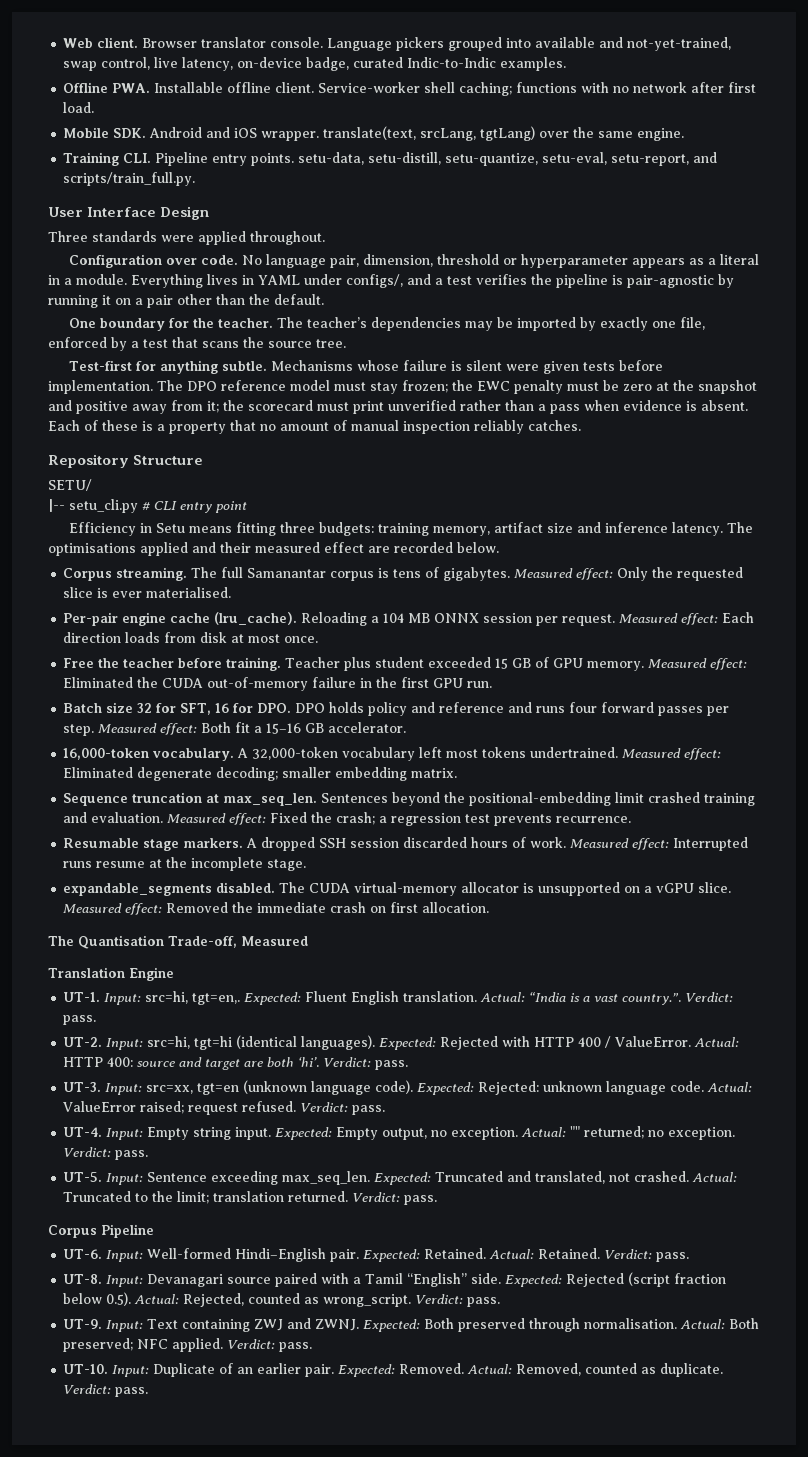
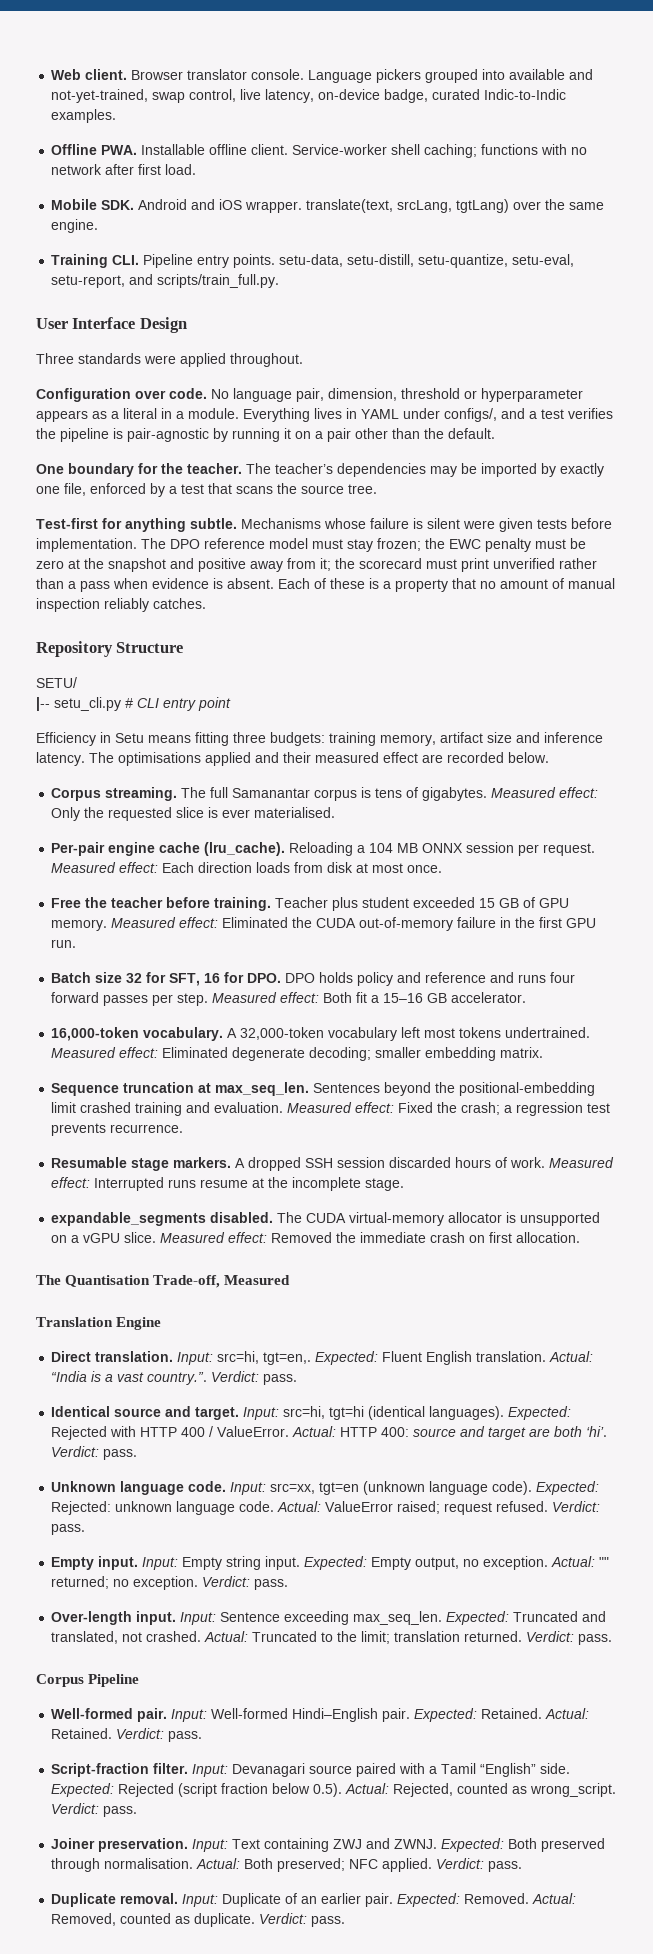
- UT-1.
+ Direct translation.
- UT-2.
+ Identical source and target.
- UT-3.
+ Unknown language code.
- UT-4.
+ Empty input.
- UT-5.
+ Over-length input.
- UT-6.
+ Well-formed pair.
- UT-8.
+ Script-fraction filter.
- UT-9.
+ Joiner preservation.
- UT-10.
+ Duplicate removal.

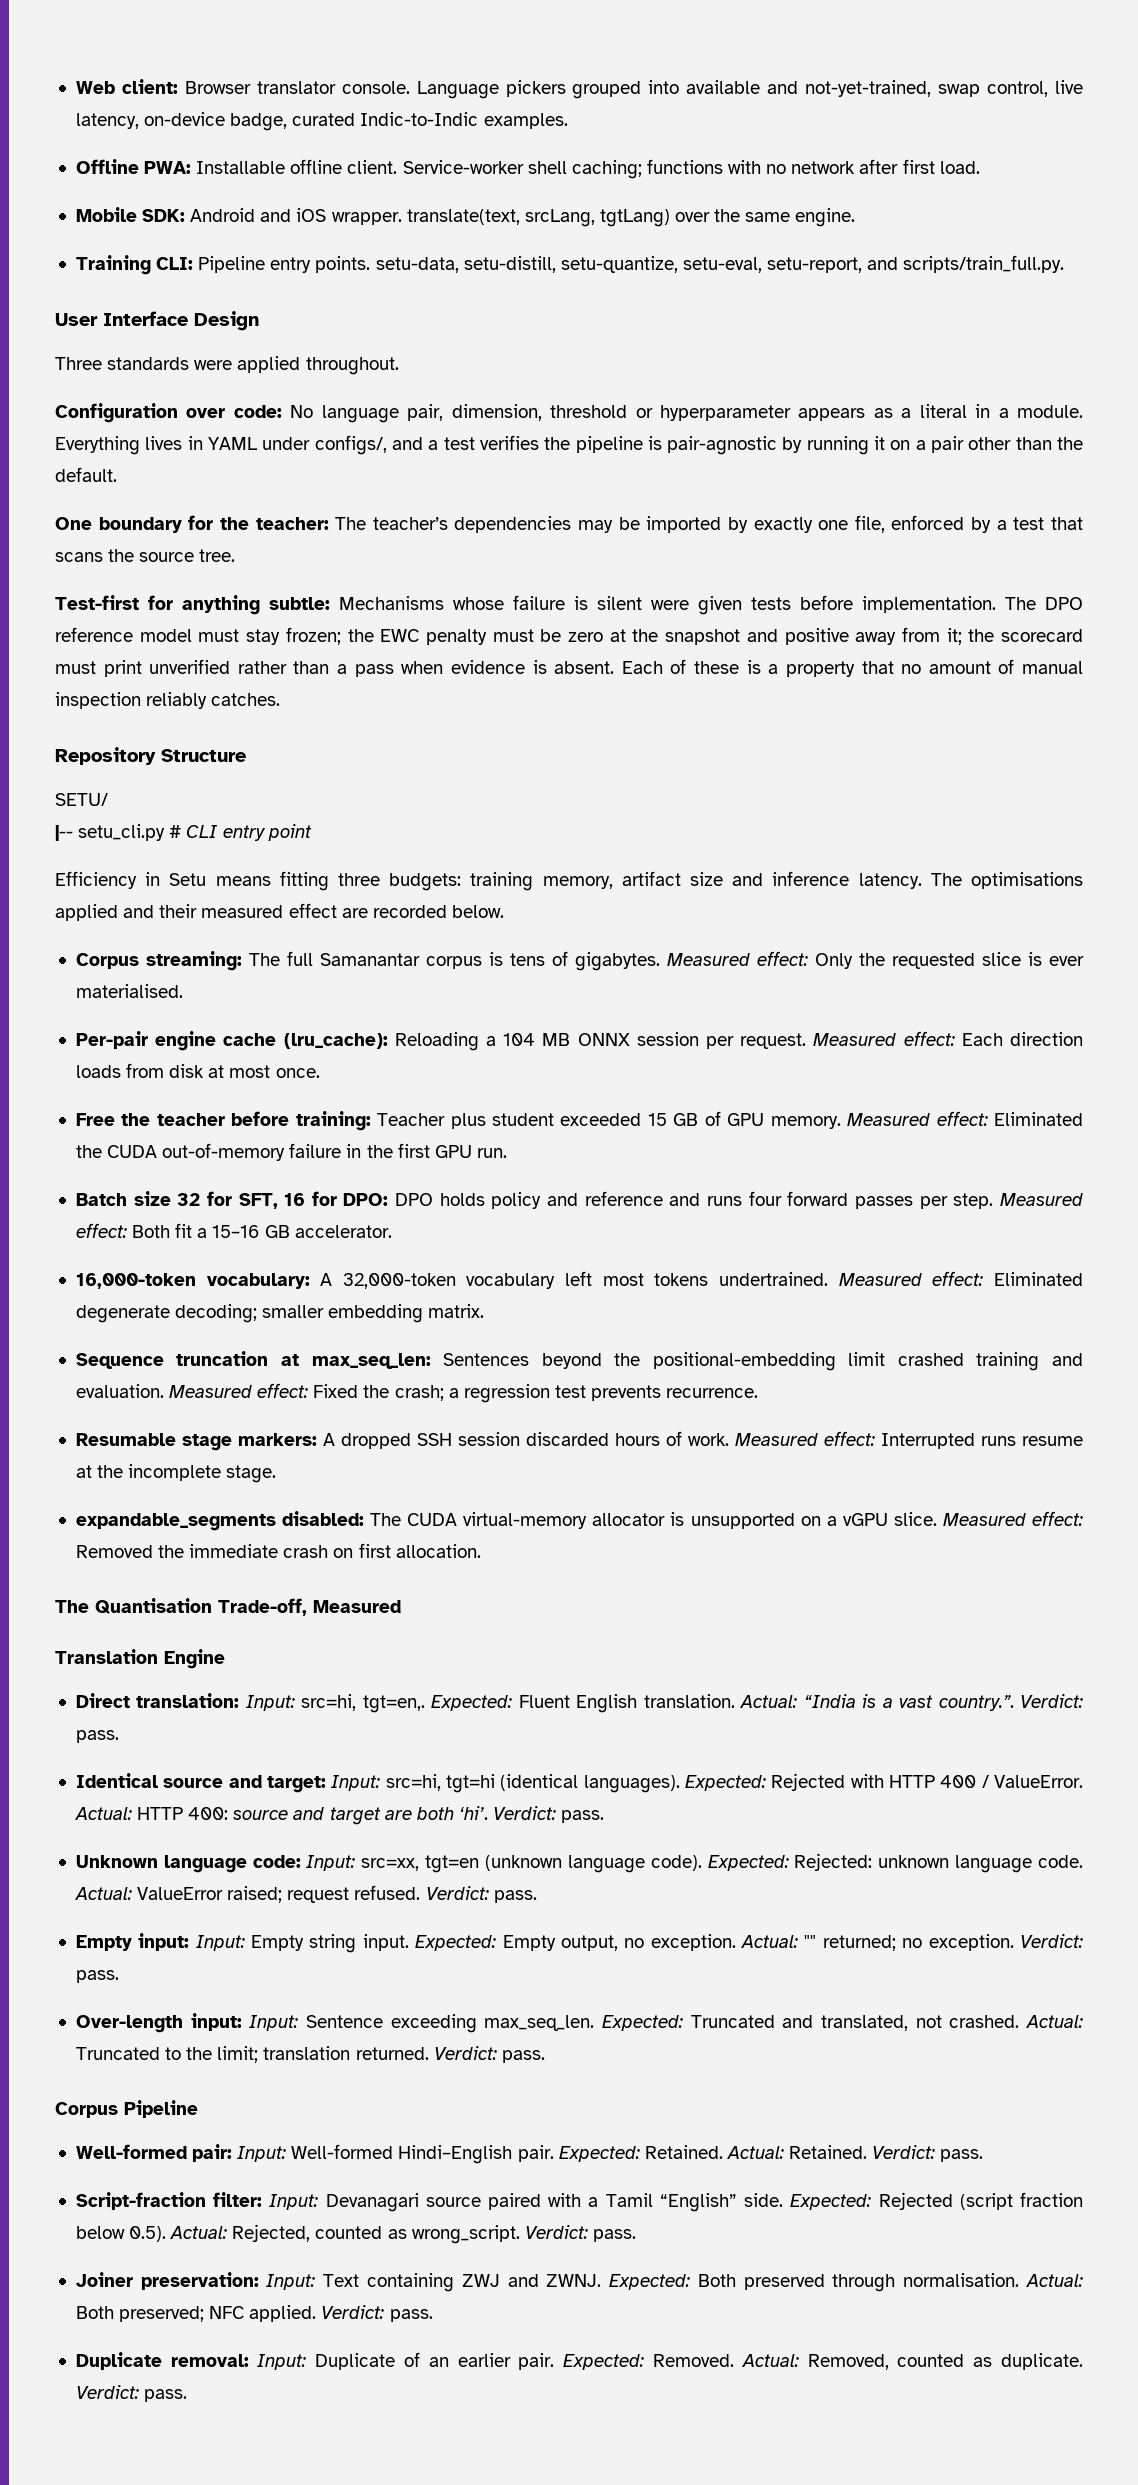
- Web client. Browser translator console.
+ Web client: Browser translator console.
- Offline PWA. Installable offline client.
+ Offline PWA: Installable offline client.
- Mobile SDK. Android and iOS wrapper. translate(text, srcLang, tgtLang) over the same engine.
+ Mobile SDK: Android and iOS wrapper. translate(text, srcLang, tgtLang) over the same engine.
- Training CLI. Pipeline entry points. setu-data, setu-distill, setu-quantize, setu-eval, setu-report, and scripts/train_full.py.
+ Training CLI: Pipeline entry points. setu-data, setu-distill, setu-quantize, setu-eval, setu-report, and scripts/train_full.py.
- Configuration over code. No language pair, dimension, threshold or hyperparameter appears as a literal in a module.
+ Configuration over code: No language pair, dimension, threshold or hyperparameter appears as a literal in a module.
- One boundary for the teacher. The teacher’s dependencies may be imported by exactly one file, enforced by a test that scans the source tree.
+ One boundary for the teacher: The teacher’s dependencies may be imported by exactly one file, enforced by a test that scans the source tree.
- Test-first for anything subtle. Mechanisms whose failure is silent were given tests before implementation.
+ Test-first for anything subtle: Mechanisms whose failure is silent were given tests before implementation.
- Corpus streaming. The full Samanantar corpus is tens of gigabytes.
+ Corpus streaming: The full Samanantar corpus is tens of gigabytes.
- Per-pair engine cache (lru_cache). Reloading a 104 MB ONNX session per request.
+ Per-pair engine cache (lru_cache): Reloading a 104 MB ONNX session per request.
- Free the teacher before training. Teacher plus student exceeded 15 GB of GPU memory.
+ Free the teacher before training: Teacher plus student exceeded 15 GB of GPU memory.
- Batch size 32 for SFT, 16 for DPO. DPO holds policy and reference and runs four forward passes per step.
+ Batch size 32 for SFT, 16 for DPO: DPO holds policy and reference and runs four forward passes per step.
- 16,000-token vocabulary. A 32,000-token vocabulary left most tokens undertrained.
+ 16,000-token vocabulary: A 32,000-token vocabulary left most tokens undertrained.
- Sequence truncation at max_seq_len. Sentences beyond the positional-embedding limit crashed training and evaluation.
+ Sequence truncation at max_seq_len: Sentences beyond the positional-embedding limit crashed training and evaluation.
- Resumable stage markers. A dropped SSH session discarded hours of work.
+ Resumable stage markers: A dropped SSH session discarded hours of work.
- expandable_segments disabled. The CUDA virtual-memory allocator is unsupported on a vGPU slice.
+ expandable_segments disabled: The CUDA virtual-memory allocator is unsupported on a vGPU slice.
- Direct translation. Input: src=hi, tgt=en,.
+ Direct translation: Input: src=hi, tgt=en,.
- Identical source and target. Input: src=hi, tgt=hi (identical languages).
+ Identical source and target: Input: src=hi, tgt=hi (identical languages).
- Unknown language code. Input: src=xx, tgt=en (unknown language code).
+ Unknown language code: Input: src=xx, tgt=en (unknown language code).
- Empty input. Input: Empty string input.
+ Empty input: Input: Empty string input.
- Over-length input. Input: Sentence exceeding max_seq_len.
+ Over-length input: Input: Sentence exceeding max_seq_len.
- Well-formed pair. Input: Well-formed Hindi–English pair.
+ Well-formed pair: Input: Well-formed Hindi–English pair.
- Script-fraction filter. Input: Devanagari source paired with a Tamil “English” side.
+ Script-fraction filter: Input: Devanagari source paired with a Tamil “English” side.
- Joiner preservation. Input: Text containing ZWJ and ZWNJ.
+ Joiner preservation: Input: Text containing ZWJ and ZWNJ.
- Duplicate removal. Input: Duplicate of an earlier pair.
+ Duplicate removal: Input: Duplicate of an earlier pair.

